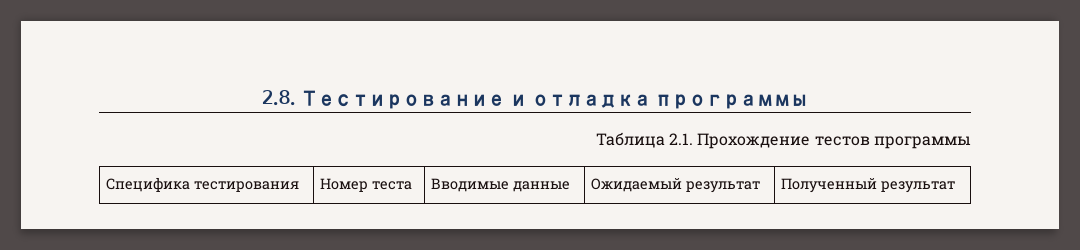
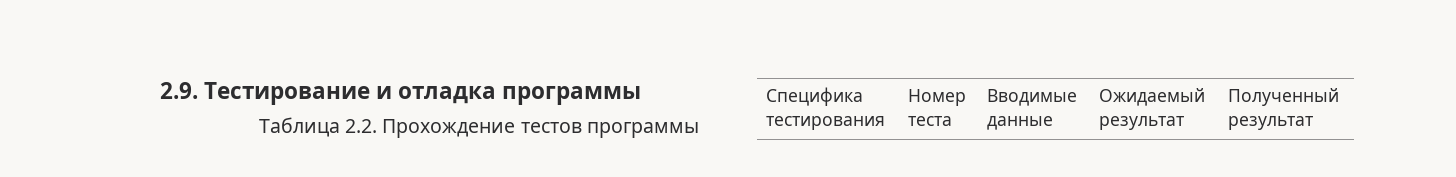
- 2.8. Тестирование и отладка программы
+ 2.9. Тестирование и отладка программы
- Таблица 2.1. Прохождение тестов программы
+ Таблица 2.2. Прохождение тестов программы

